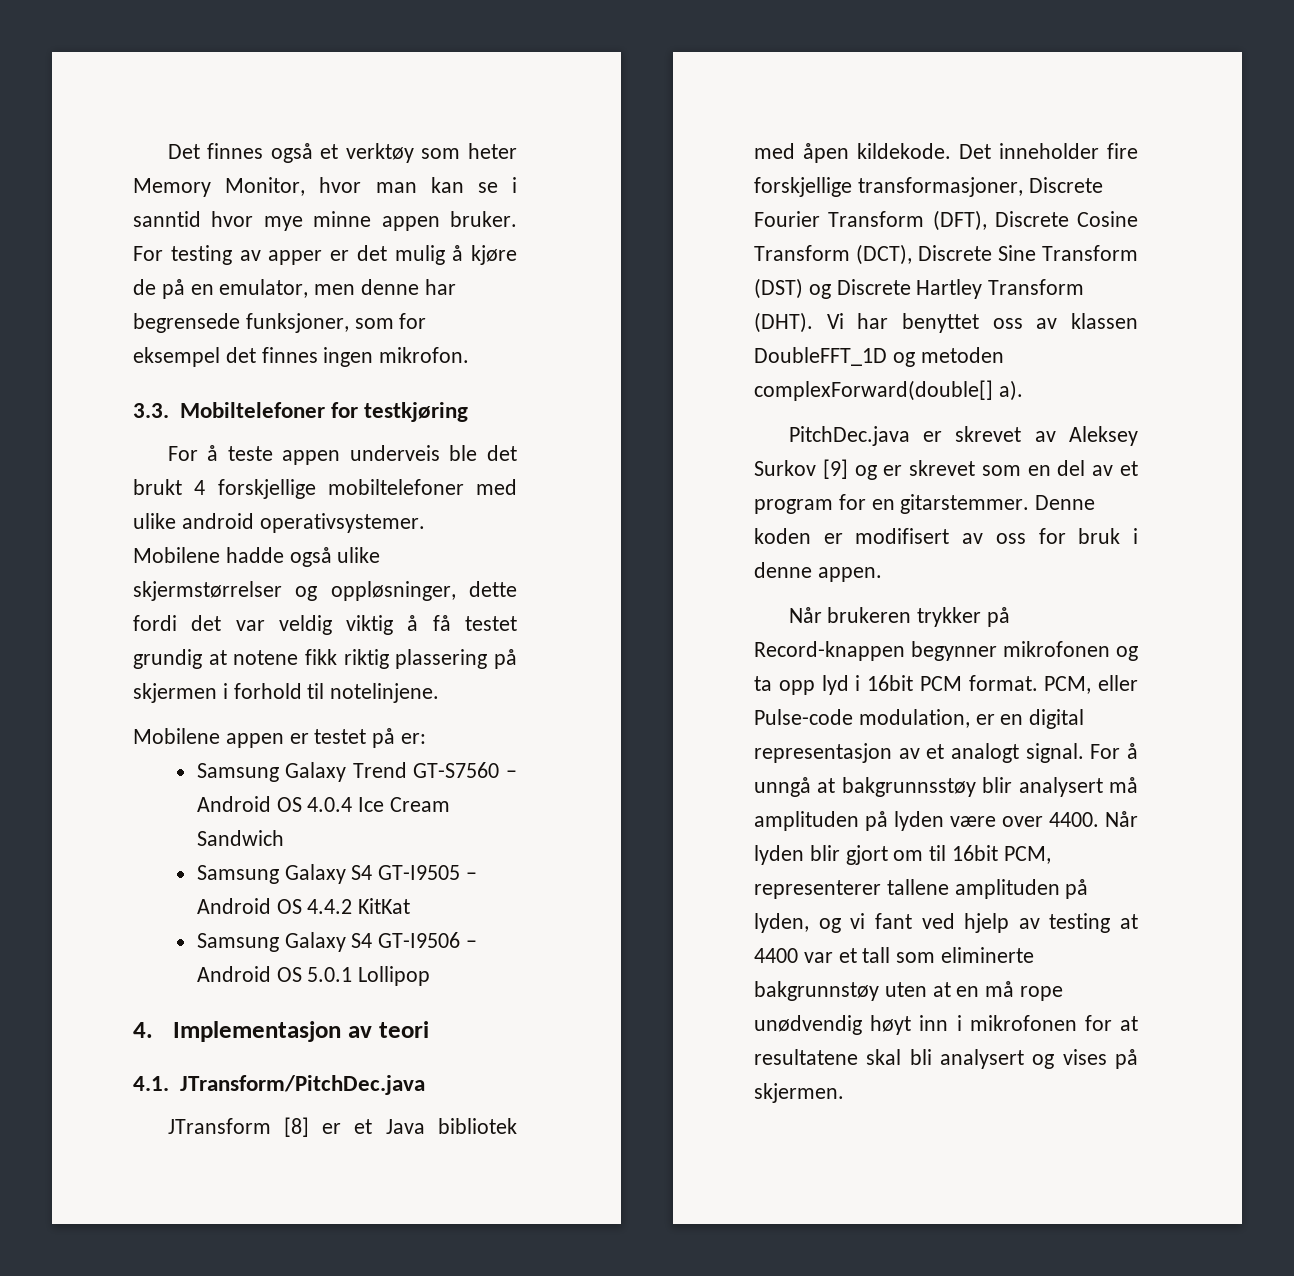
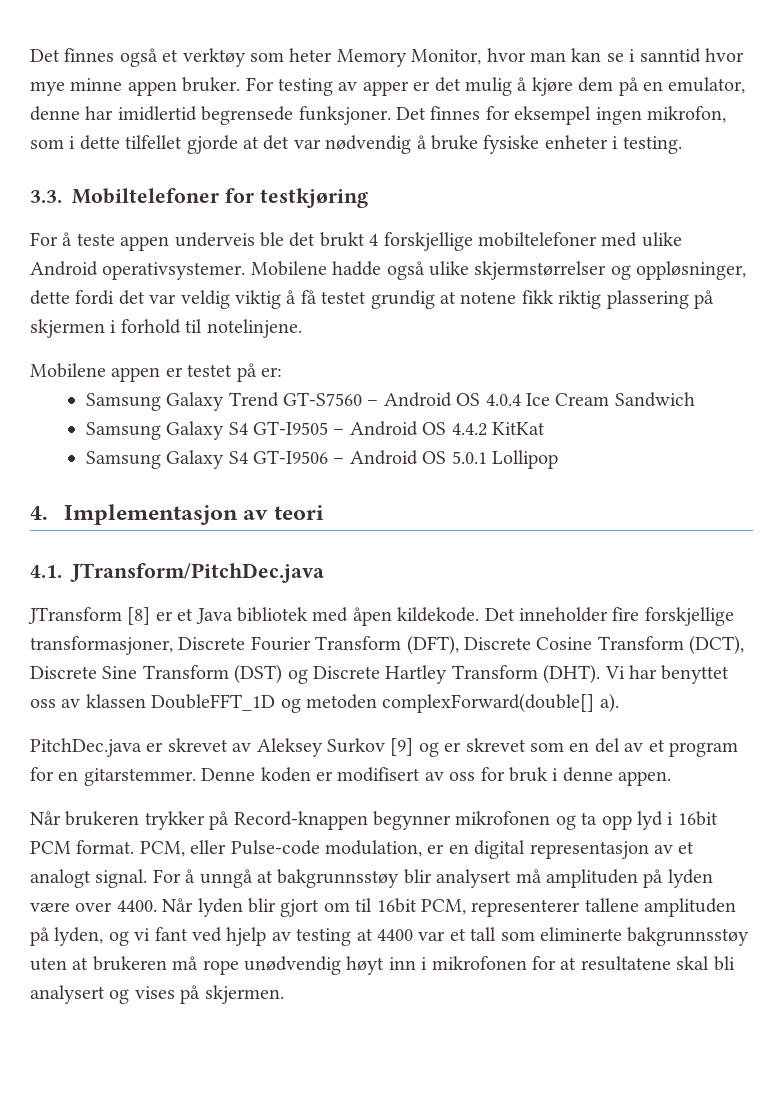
- For testing av apper er det mulig å kjøre de på en emulator, men denne har begrensede funksjoner, som for eksempel det finnes ingen mikrofon.
+ For testing av apper er det mulig å kjøre dem på en emulator, denne har imidlertid begrensede funksjoner. Det finnes for eksempel ingen mikrofon, som i dette tilfellet gjorde at det var nødvendig å bruke fysiske enheter i testing.
- For å teste appen underveis ble det brukt 4 forskjellige mobiltelefoner med ulike android operativsystemer.
+ For å teste appen underveis ble det brukt 4 forskjellige mobiltelefoner med ulike Android operativsystemer.
- Når lyden blir gjort om til 16bit PCM, representerer tallene amplituden på lyden, og vi fant ved hjelp av testing at 4400 var et tall som eliminerte bakgrunnstøy uten at en må rope unødvendig høyt inn i mikrofonen for at resultatene skal bli analysert og vises på skjermen.
+ Når lyden blir gjort om til 16bit PCM, representerer tallene amplituden på lyden, og vi fant ved hjelp av testing at 4400 var et tall som eliminerte bakgrunnsstøy uten at brukeren må rope unødvendig høyt inn i mikrofonen for at resultatene skal bli analysert og vises på skjermen.

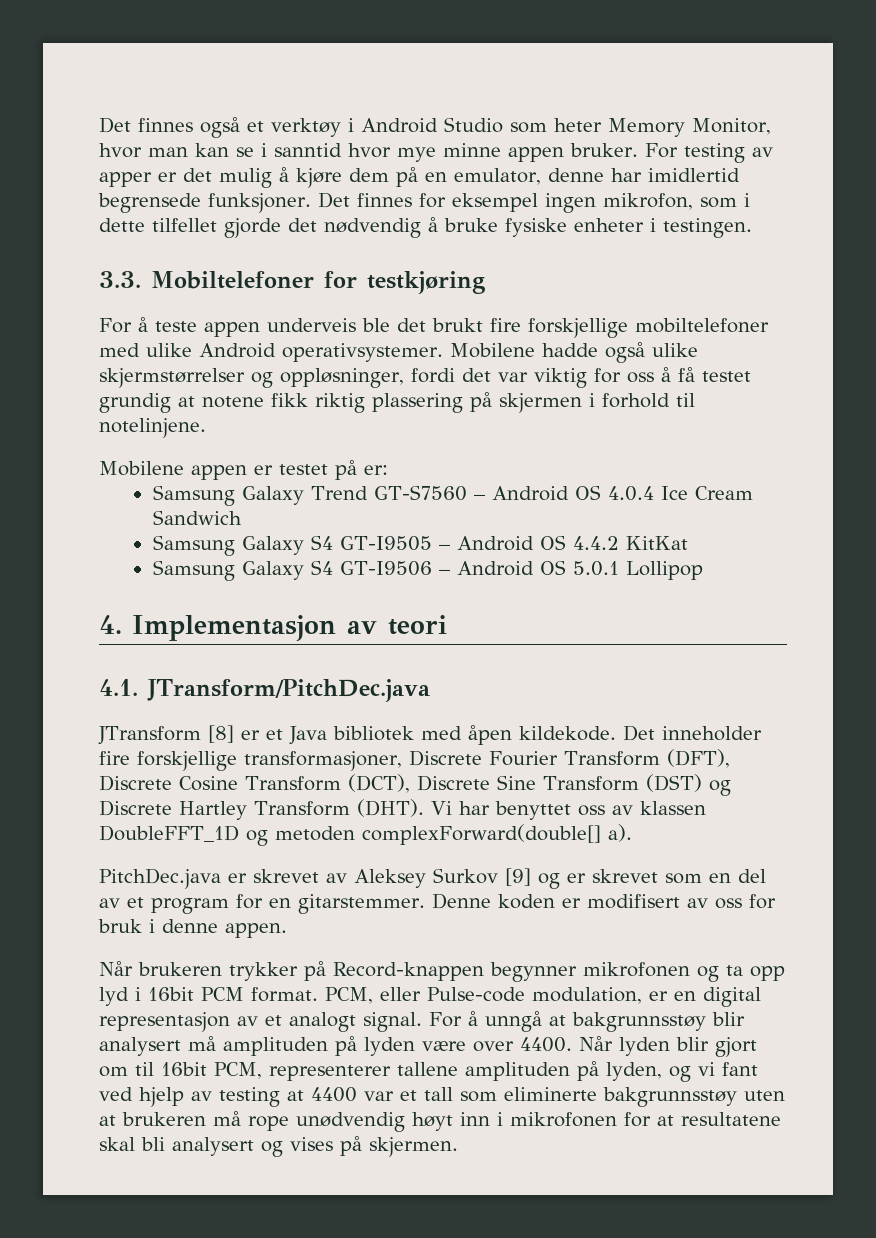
- Det finnes også et verktøy som heter Memory Monitor, hvor man kan se i sanntid hvor mye minne appen bruker.
+ Det finnes også et verktøy i Android Studio som heter Memory Monitor, hvor man kan se i sanntid hvor mye minne appen bruker.
- Det finnes for eksempel ingen mikrofon, som i dette tilfellet gjorde at det var nødvendig å bruke fysiske enheter i testing.
+ Det finnes for eksempel ingen mikrofon, som i dette tilfellet gjorde det nødvendig å bruke fysiske enheter i testingen.
- For å teste appen underveis ble det brukt 4 forskjellige mobiltelefoner med ulike Android operativsystemer.
+ For å teste appen underveis ble det brukt fire forskjellige mobiltelefoner med ulike Android operativsystemer.
- Mobilene hadde også ulike skjermstørrelser og oppløsninger, dette fordi det var veldig viktig å få testet grundig at notene fikk riktig plassering på skjermen i forhold til notelinjene.
+ Mobilene hadde også ulike skjermstørrelser og oppløsninger, fordi det var viktig for oss å få testet grundig at notene fikk riktig plassering på skjermen i forhold til notelinjene.

